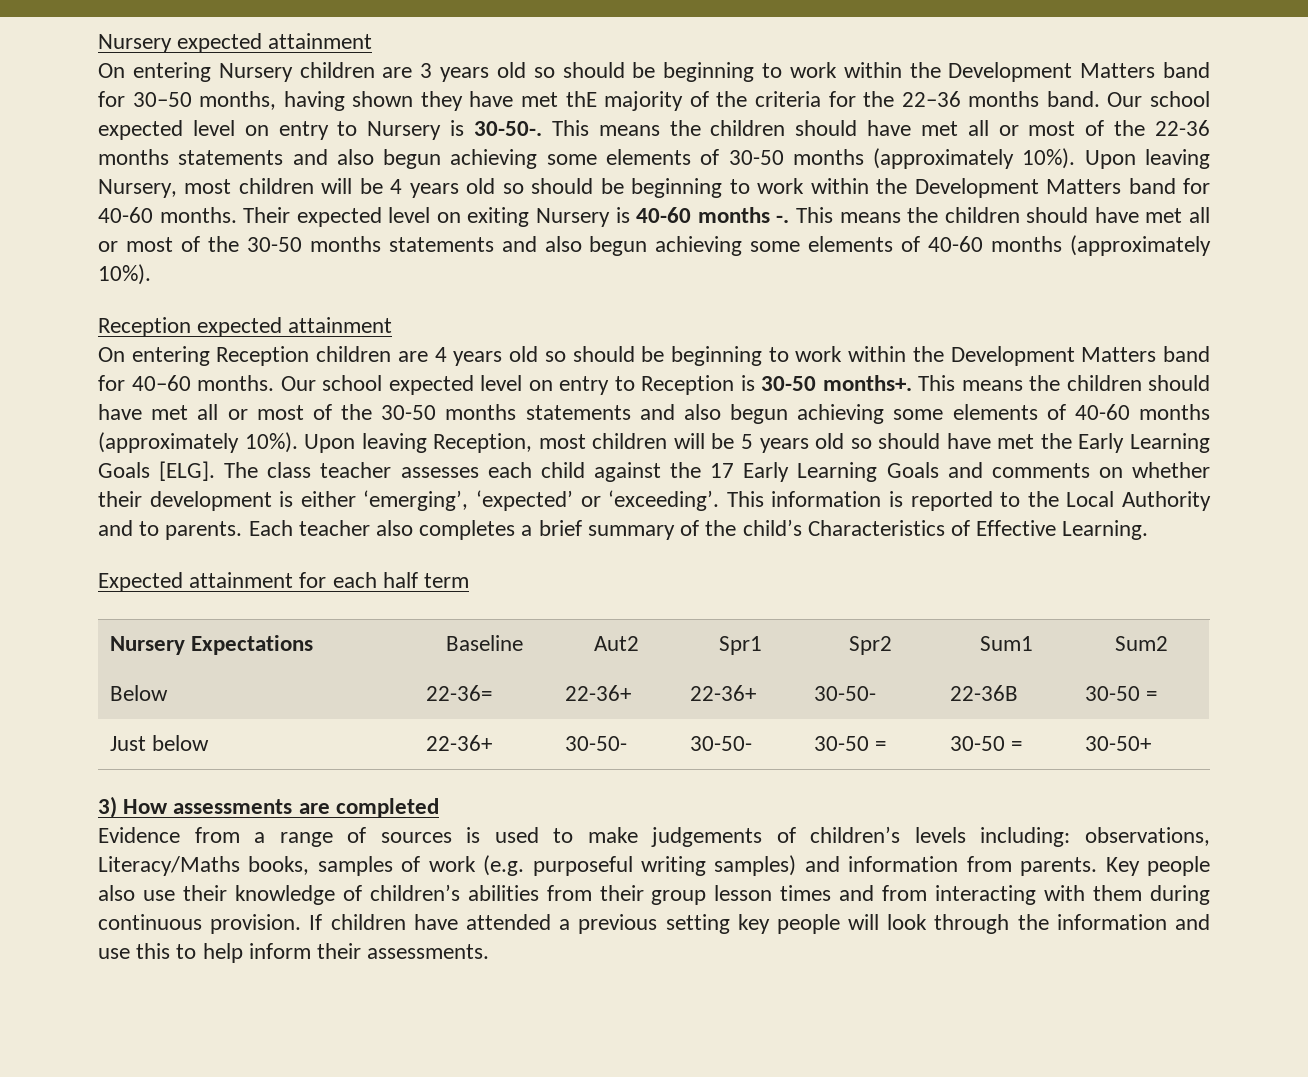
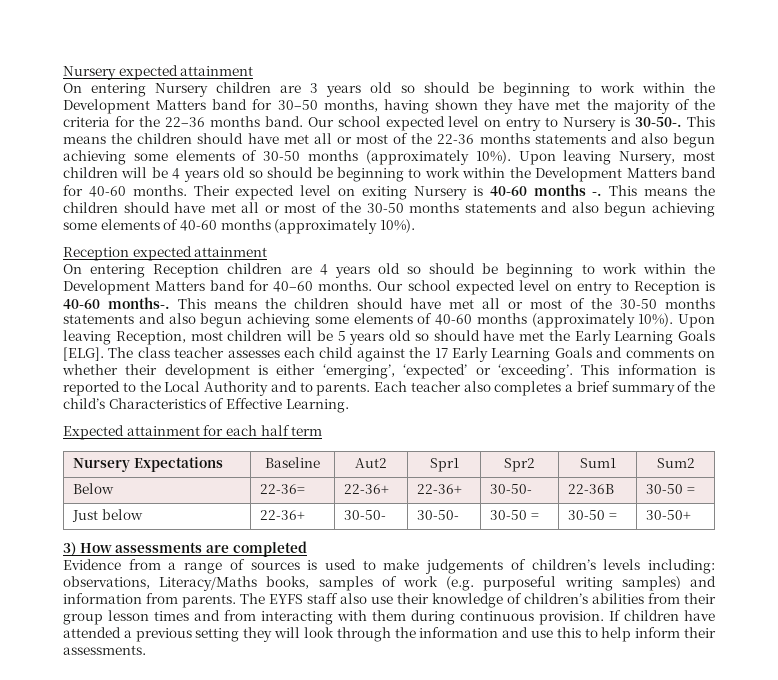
- On entering Nursery children are 3 years old so should be beginning to work within the Development Matters band for 30–50 months, having shown they have met thE majority of the criteria for the 22–36 months band.
+ On entering Nursery children are 3 years old so should be beginning to work within the Development Matters band for 30–50 months, having shown they have met the majority of the criteria for the 22–36 months band.
- Our school expected level on entry to Reception is 30-50 months+.
+ Our school expected level on entry to Reception is 40-60 months-.
- Key people also use their knowledge of children’s abilities from their group lesson times and from interacting with them during continuous provision.
+ The EYFS staff also use their knowledge of children’s abilities from their group lesson times and from interacting with them during continuous provision.
- If children have attended a previous setting key people will look through the information and use this to help inform their assessments.
+ If children have attended a previous setting they will look through the information and use this to help inform their assessments.

